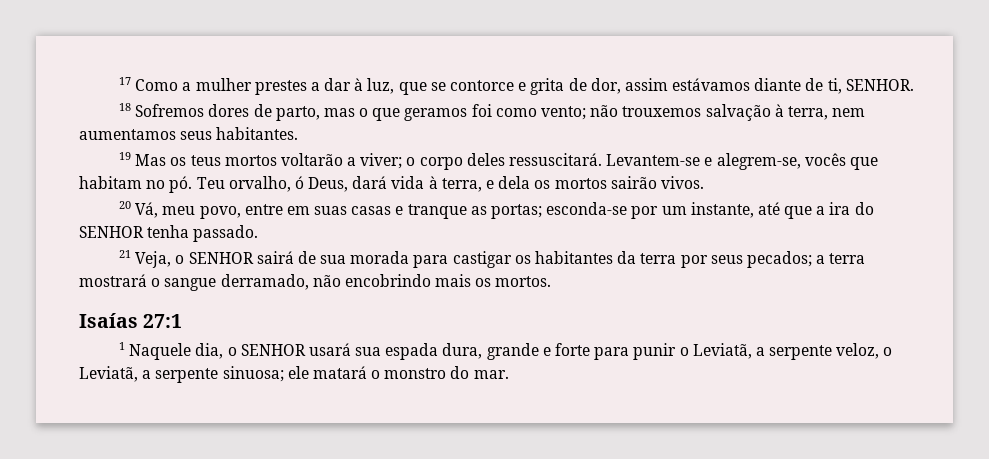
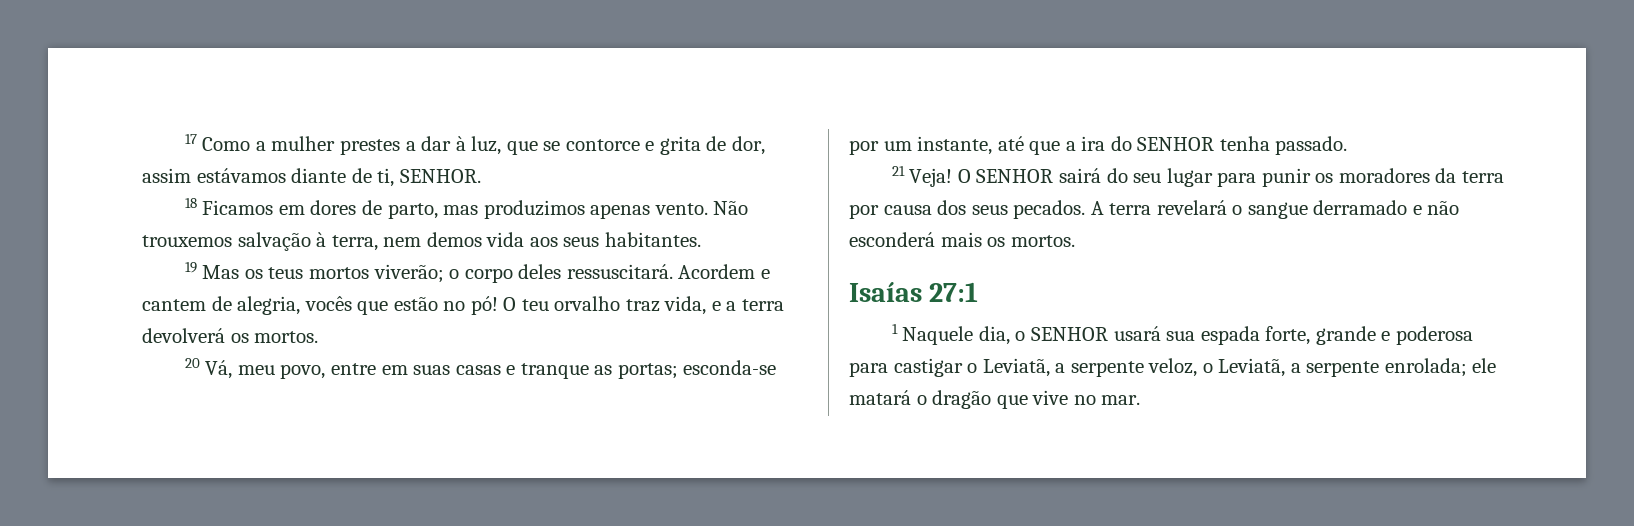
- 18 Sofremos dores de parto, mas o que geramos foi como vento; não trouxemos salvação à terra, nem aumentamos seus habitantes.
+ 18 Ficamos em dores de parto, mas produzimos apenas vento. Não trouxemos salvação à terra, nem demos vida aos seus habitantes.
- 19 Mas os teus mortos voltarão a viver; o corpo deles ressuscitará.
+ 19 Mas os teus mortos viverão; o corpo deles ressuscitará.
- Levantem-se e alegrem-se, vocês que habitam no pó. Teu orvalho, ó Deus, dará vida à terra, e dela os mortos sairão vivos.
+ Acordem e cantem de alegria, vocês que estão no pó! O teu orvalho traz vida, e a terra devolverá os mortos.
- 21 Veja, o SENHOR sairá de sua morada para castigar os habitantes da terra por seus pecados; a terra mostrará o sangue derramado, não encobrindo mais os mortos.
+ 21 Veja! O SENHOR sairá do seu lugar para punir os moradores da terra por causa dos seus pecados. A terra revelará o sangue derramado e não esconderá mais os mortos.
- 1 Naquele dia, o SENHOR usará sua espada dura, grande e forte para punir o Leviatã, a serpente veloz, o Leviatã, a serpente sinuosa; ele matará o monstro do mar.
+ 1 Naquele dia, o SENHOR usará sua espada forte, grande e poderosa para castigar o Leviatã, a serpente veloz, o Leviatã, a serpente enrolada; ele matará o dragão que vive no mar.

